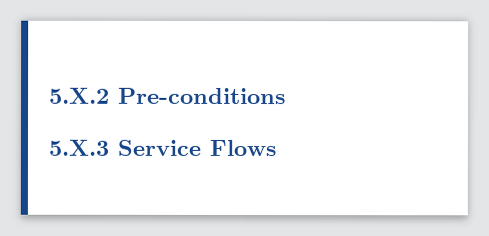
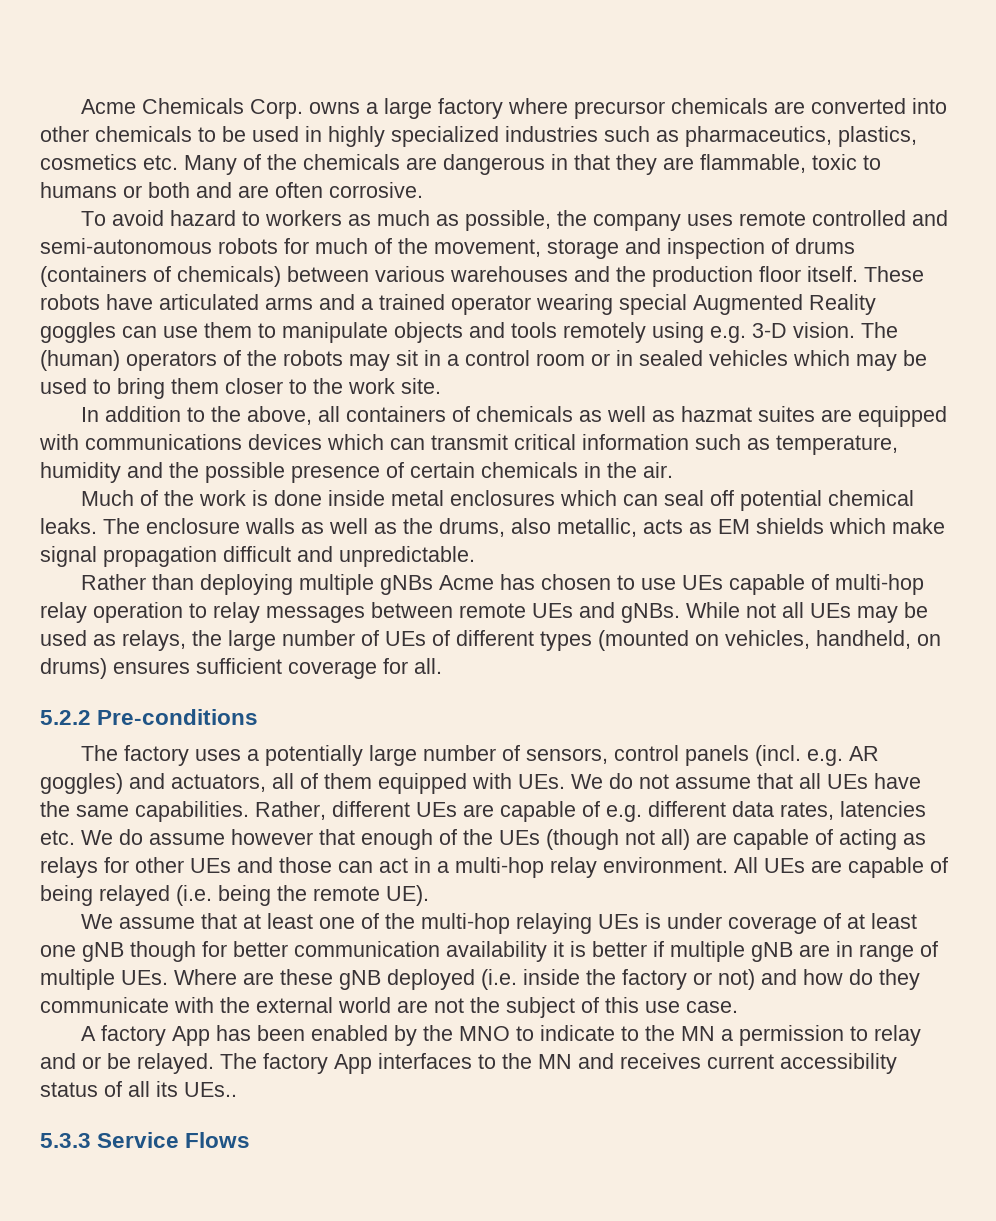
- 5.X.2 Pre-conditions
- 5.X.3 Service Flows
+ Acme Chemicals Corp. owns a large factory where precursor chemicals are converted into other chemicals to be used in highly specialized industries such as pharmaceutics, plastics, cosmetics etc. Many of the chemicals are dangerous in that they are flammable, toxic to humans or both and are often corrosive.
+ To avoid hazard to workers as much as possible, the company uses remote controlled and semi-autonomous robots for much of the movement, storage and inspection of drums (containers of chemicals) between various warehouses and the production floor itself. These robots have articulated arms and a trained operator wearing special Augmented Reality goggles can use them to manipulate objects and tools remotely using e.g. 3-D vision. The (human) operators of the robots may sit in a control room or in sealed vehicles which may be used to bring them closer to the work site.
+ In addition to the above, all containers of chemicals as well as hazmat suites are equipped with communications devices which can transmit critical information such as temperature, humidity and the possible presence of certain chemicals in the air.
+ Much of the work is done inside metal enclosures which can seal off potential chemical leaks. The enclosure walls as well as the drums, also metallic, acts as EM shields which make signal propagation difficult and unpredictable.
+ Rather than deploying multiple gNBs Acme has chosen to use UEs capable of multi-hop relay operation to relay messages between remote UEs and gNBs. While not all UEs may be used as relays, the large number of UEs of different types (mounted on vehicles, handheld, on drums) ensures sufficient coverage for all.
+ 5.2.2 Pre-conditions
+ The factory uses a potentially large number of sensors, control panels (incl. e.g. AR goggles) and actuators, all of them equipped with UEs. We do not assume that all UEs have the same capabilities. Rather, different UEs are capable of e.g. different data rates, latencies etc. We do assume however that enough of the UEs (though not all) are capable of acting as relays for other UEs and those can act in a multi-hop relay environment. All UEs are capable of being relayed (i.e. being the remote UE).
+ We assume that at least one of the multi-hop relaying UEs is under coverage of at least one gNB though for better communication availability it is better if multiple gNB are in range of multiple UEs. Where are these gNB deployed (i.e. inside the factory or not) and how do they communicate with the external world are not the subject of this use case.
+ A factory App has been enabled by the MNO to indicate to the MN a permission to relay and or be relayed. The factory App interfaces to the MN and receives current accessibility status of all its UEs..
+ 5.3.3 Service Flows

